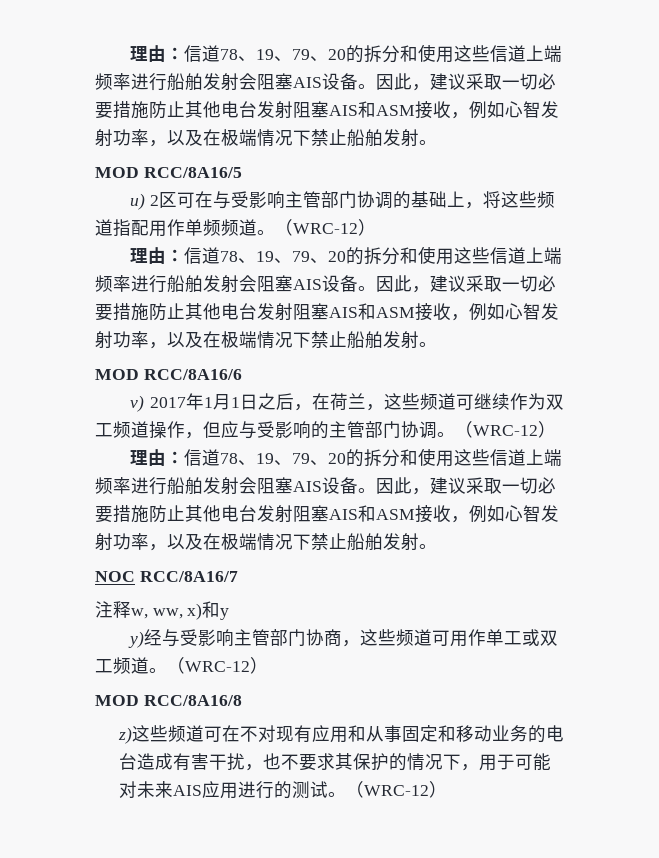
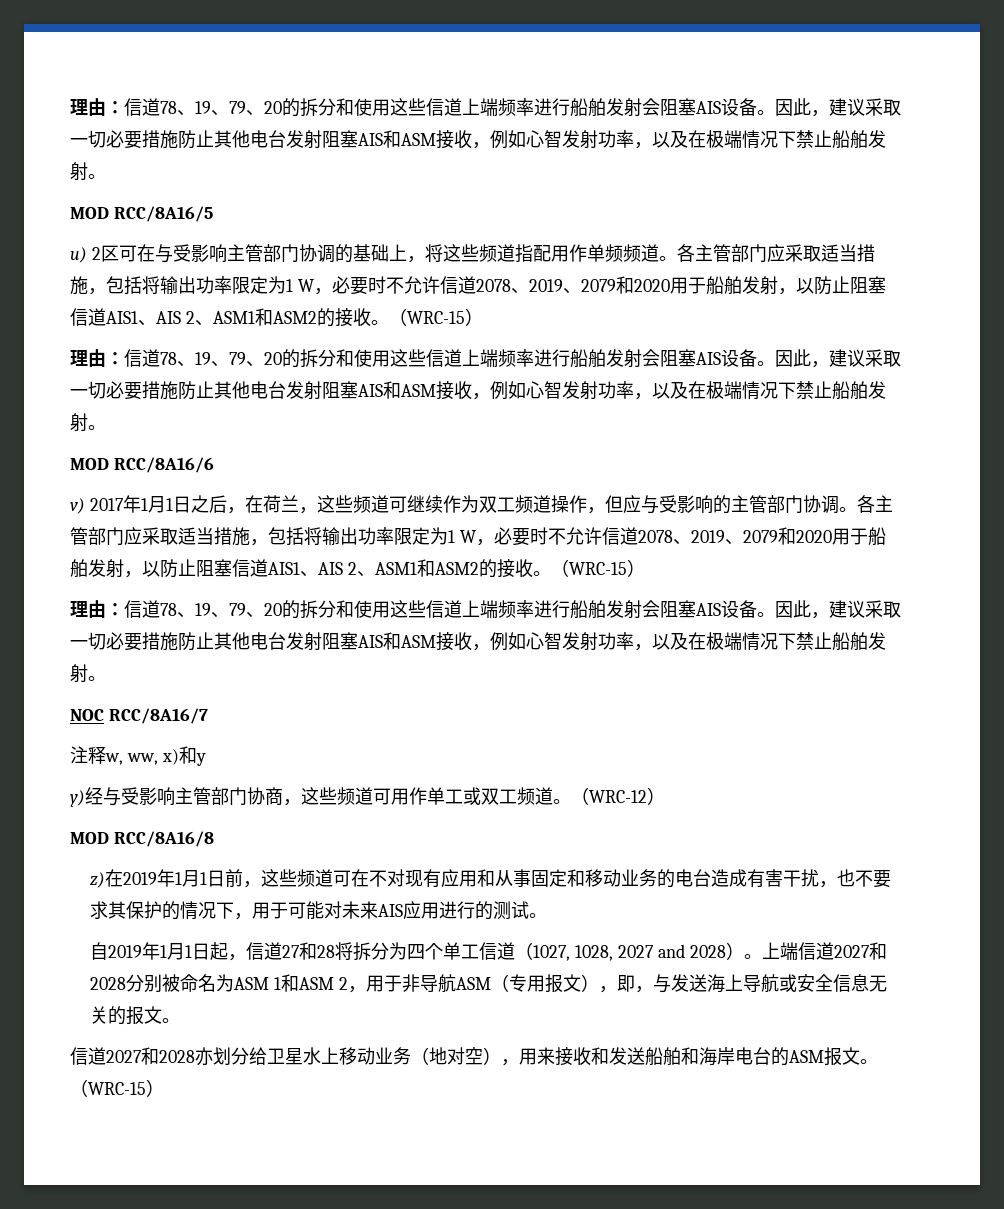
- u) 2区可在与受影响主管部门协调的基础上，将这些频道指配用作单频频道。（WRC-12）
+ u) 2区可在与受影响主管部门协调的基础上，将这些频道指配用作单频频道。各主管部门应采取适当措施，包括将输出功率限定为1 W，必要时不允许信道2078、2019、2079和2020用于船舶发射，以防止阻塞信道AIS1、AIS 2、ASM1和ASM2的接收。（WRC-15）
- v) 2017年1月1日之后，在荷兰，这些频道可继续作为双工频道操作，但应与受影响的主管部门协调。（WRC-12）
+ v) 2017年1月1日之后，在荷兰，这些频道可继续作为双工频道操作，但应与受影响的主管部门协调。各主管部门应采取适当措施，包括将输出功率限定为1 W，必要时不允许信道2078、2019、2079和2020用于船舶发射，以防止阻塞信道AIS1、AIS 2、ASM1和ASM2的接收。（WRC-15）
- z)这些频道可在不对现有应用和从事固定和移动业务的电台造成有害干扰，也不要求其保护的情况下，用于可能对未来AIS应用进行的测试。（WRC-12）
+ z)在2019年1月1日前，这些频道可在不对现有应用和从事固定和移动业务的电台造成有害干扰，也不要求其保护的情况下，用于可能对未来AIS应用进行的测试。
+ 自2019年1月1日起，信道27和28将拆分为四个单工信道（1027, 1028, 2027 and 2028）。上端信道2027和2028分别被命名为ASM 1和ASM 2，用于非导航ASM（专用报文），即，与发送海上导航或安全信息无关的报文。
+ 信道2027和2028亦划分给卫星水上移动业务（地对空），用来接收和发送船舶和海岸电台的ASM报文。（WRC-15）

